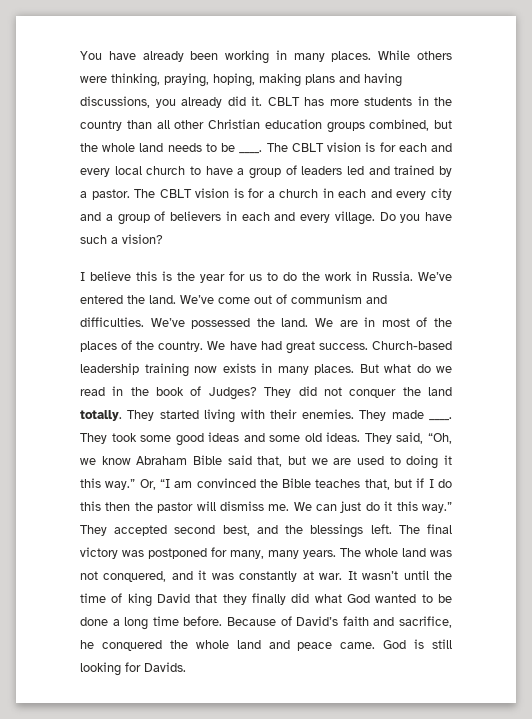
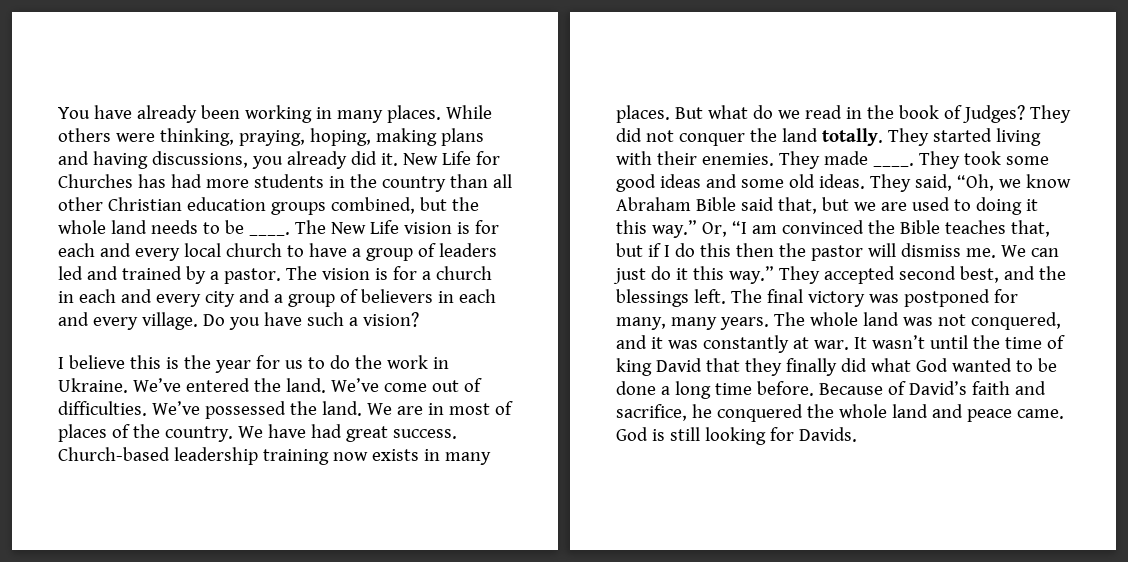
- CBLT has more students in the country than all other Christian education groups combined, but the whole land needs to be ____.
+ New Life for Churches has had more students in the country than all other Christian education groups combined, but the whole land needs to be ____.
- The CBLT vision is for each and every local church to have a group of leaders led and trained by a pastor.
+ The New Life vision is for each and every local church to have a group of leaders led and trained by a pastor.
- The CBLT vision is for a church in each and every city and a group of believers in each and every village.
+ The vision is for a church in each and every city and a group of believers in each and every village.
- I believe this is the year for us to do the work in Russia.
+ I believe this is the year for us to do the work in Ukraine.
- We’ve come out of communism and difficulties.
+ We’ve come out of difficulties.
- We are in most of the places of the country.
+ We are in most of places of the country.

